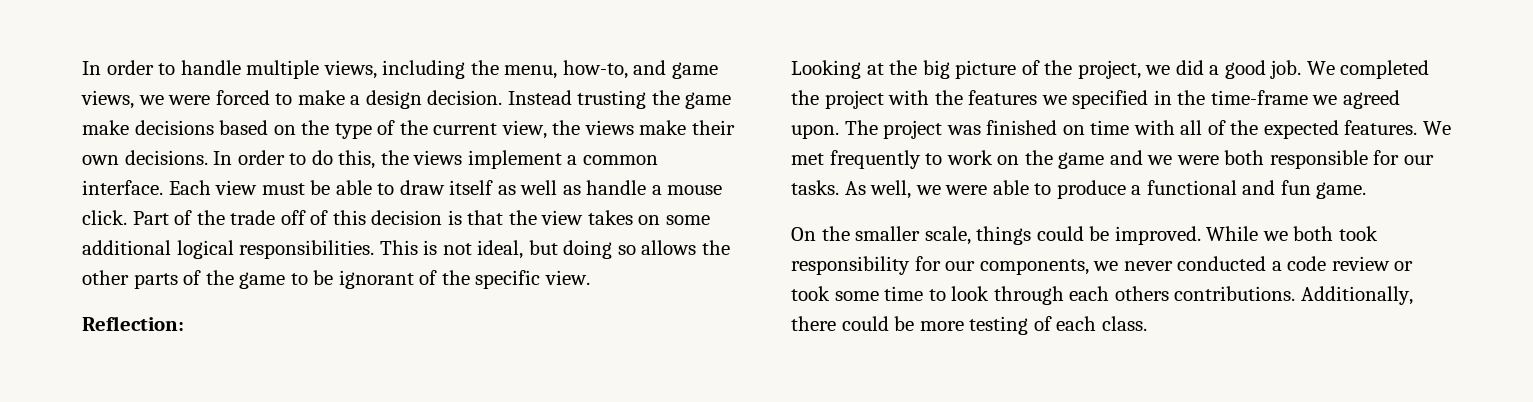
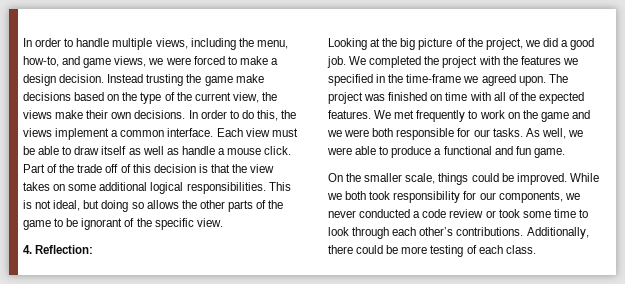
- Reflection:
+ 4. Reflection:
- While we both took responsibility for our components, we never conducted a code review or took some time to look through each others contributions.
+ While we both took responsibility for our components, we never conducted a code review or took some time to look through each other’s contributions.

